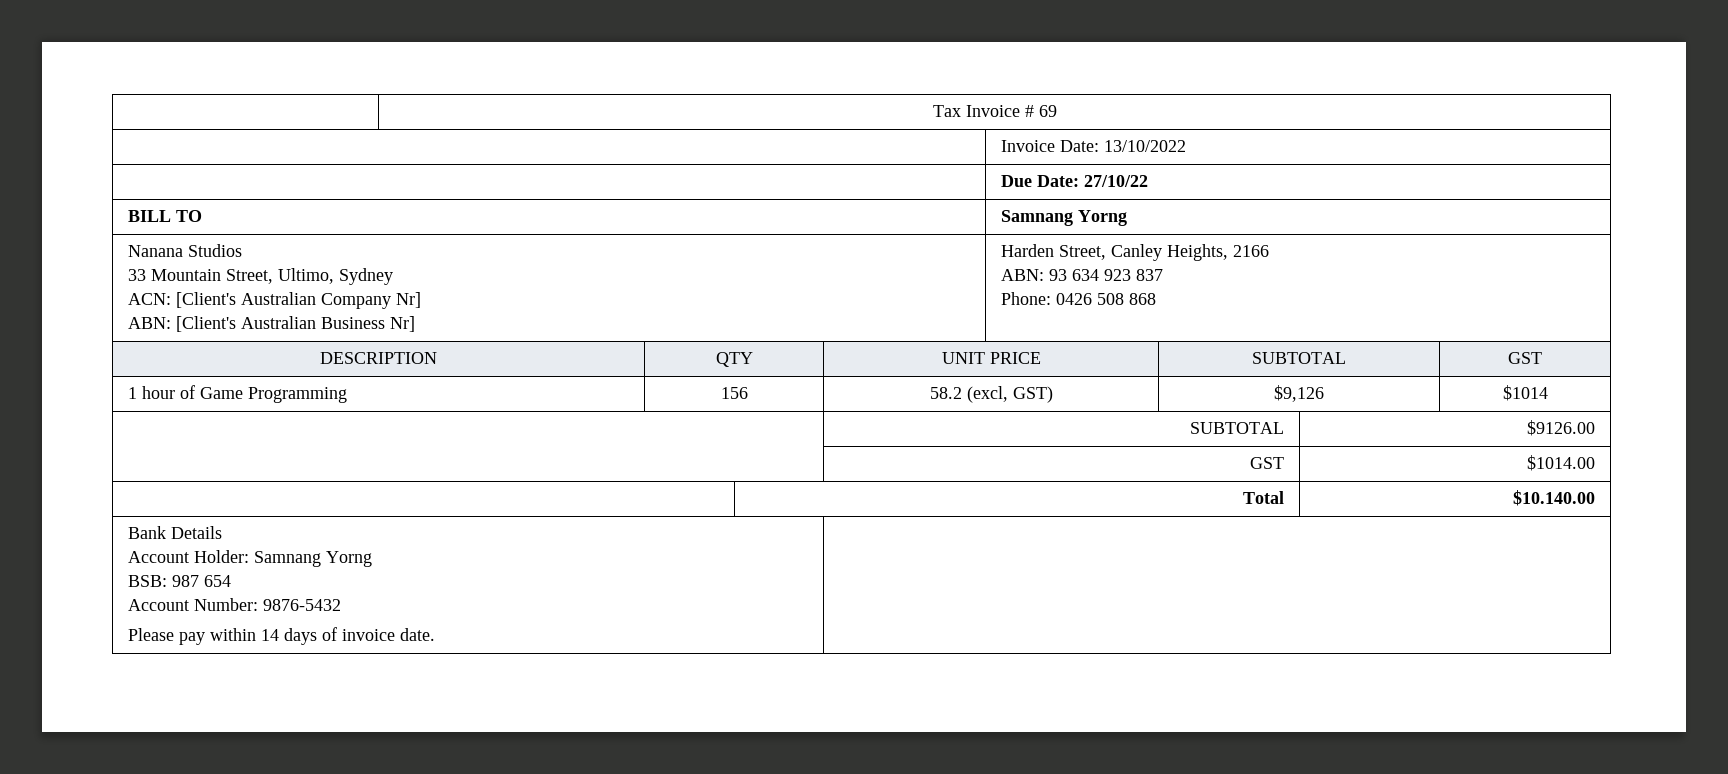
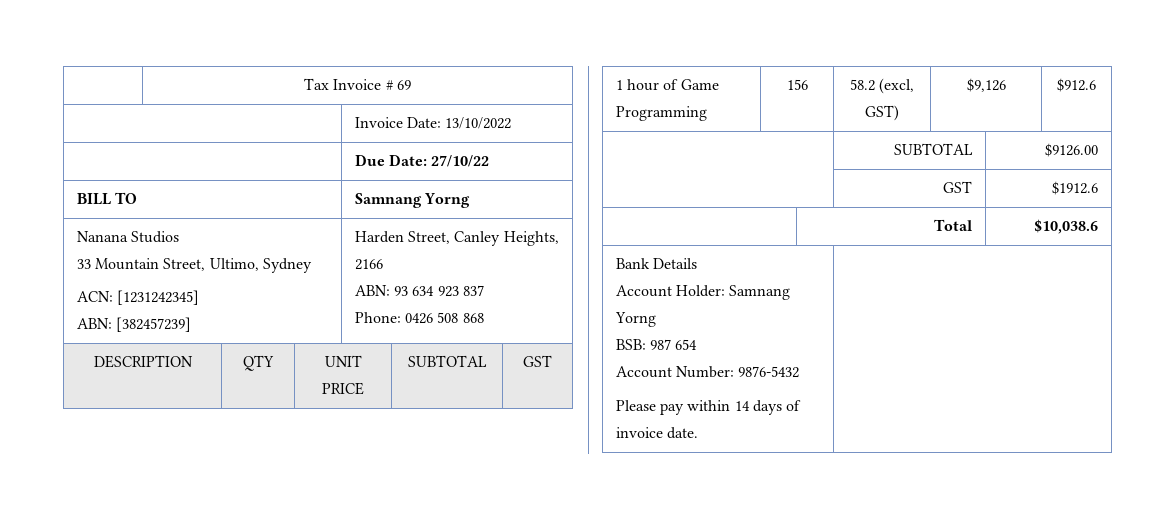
  Nanana Studios
  33 Mountain Street, Ultimo, Sydney
- ACN: [Client's Australian Company Nr]
- ABN: [Client's Australian Business Nr] | Harden Street, Canley Heights, 2166
+ ACN: [1231242345]
+ ABN: [382457239] | Harden Street, Canley Heights, 2166
- 1 hour of Game Programming | 156 | 58.2 (excl, GST) | $9,126 | $1014
+ 1 hour of Game Programming | 156 | 58.2 (excl, GST) | $9,126 | $912.6
- | GST | $1014.00
+ | GST | $1912.6
- | Total | $10.140.00
+ | Total | $10,038.6

